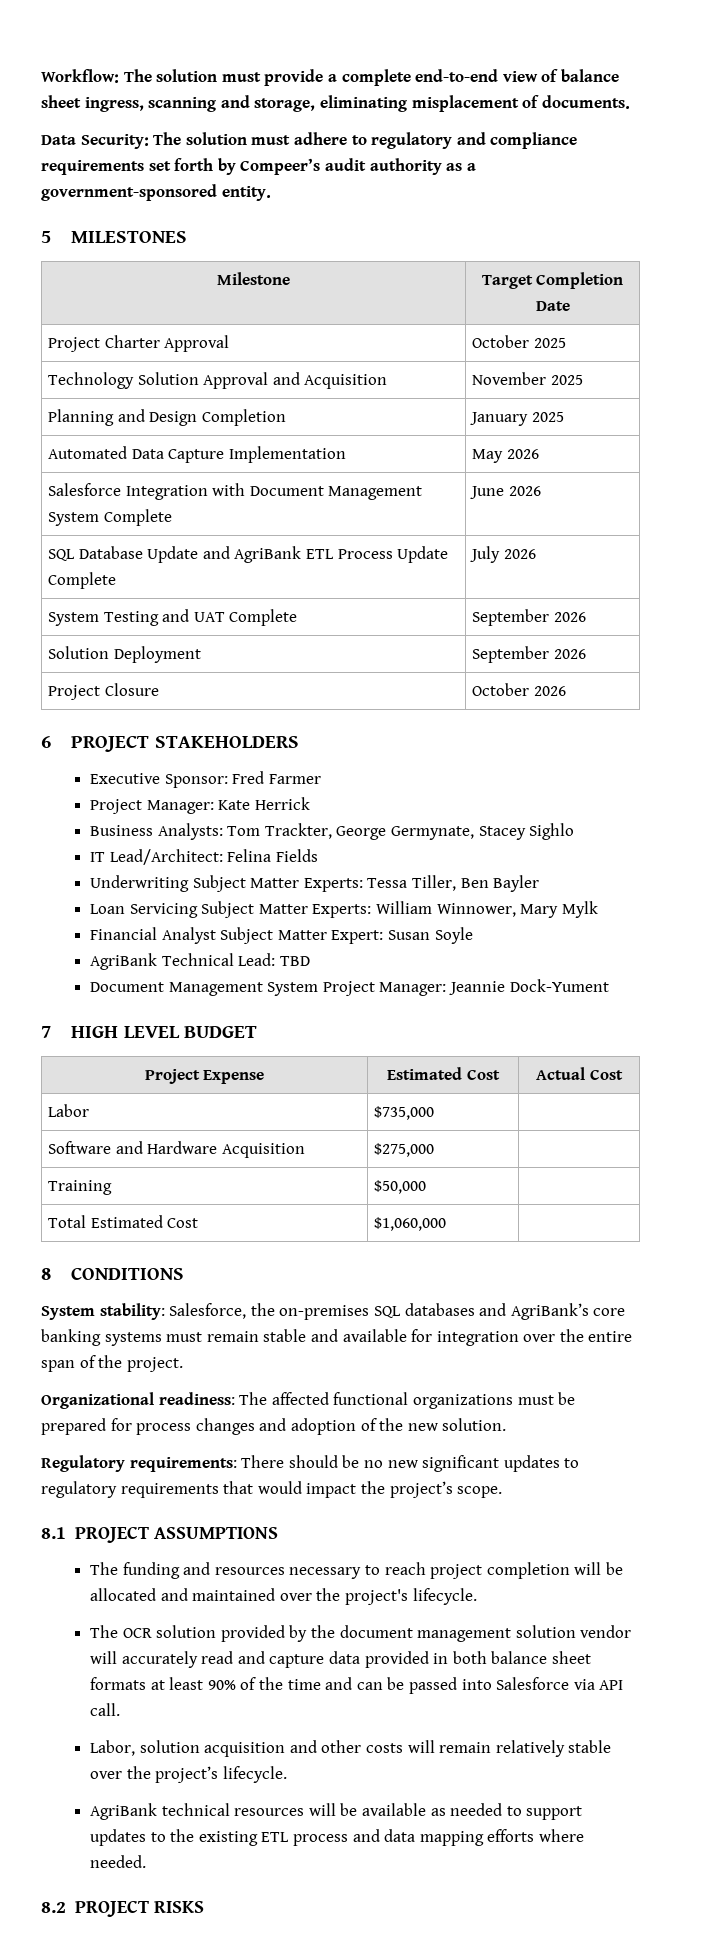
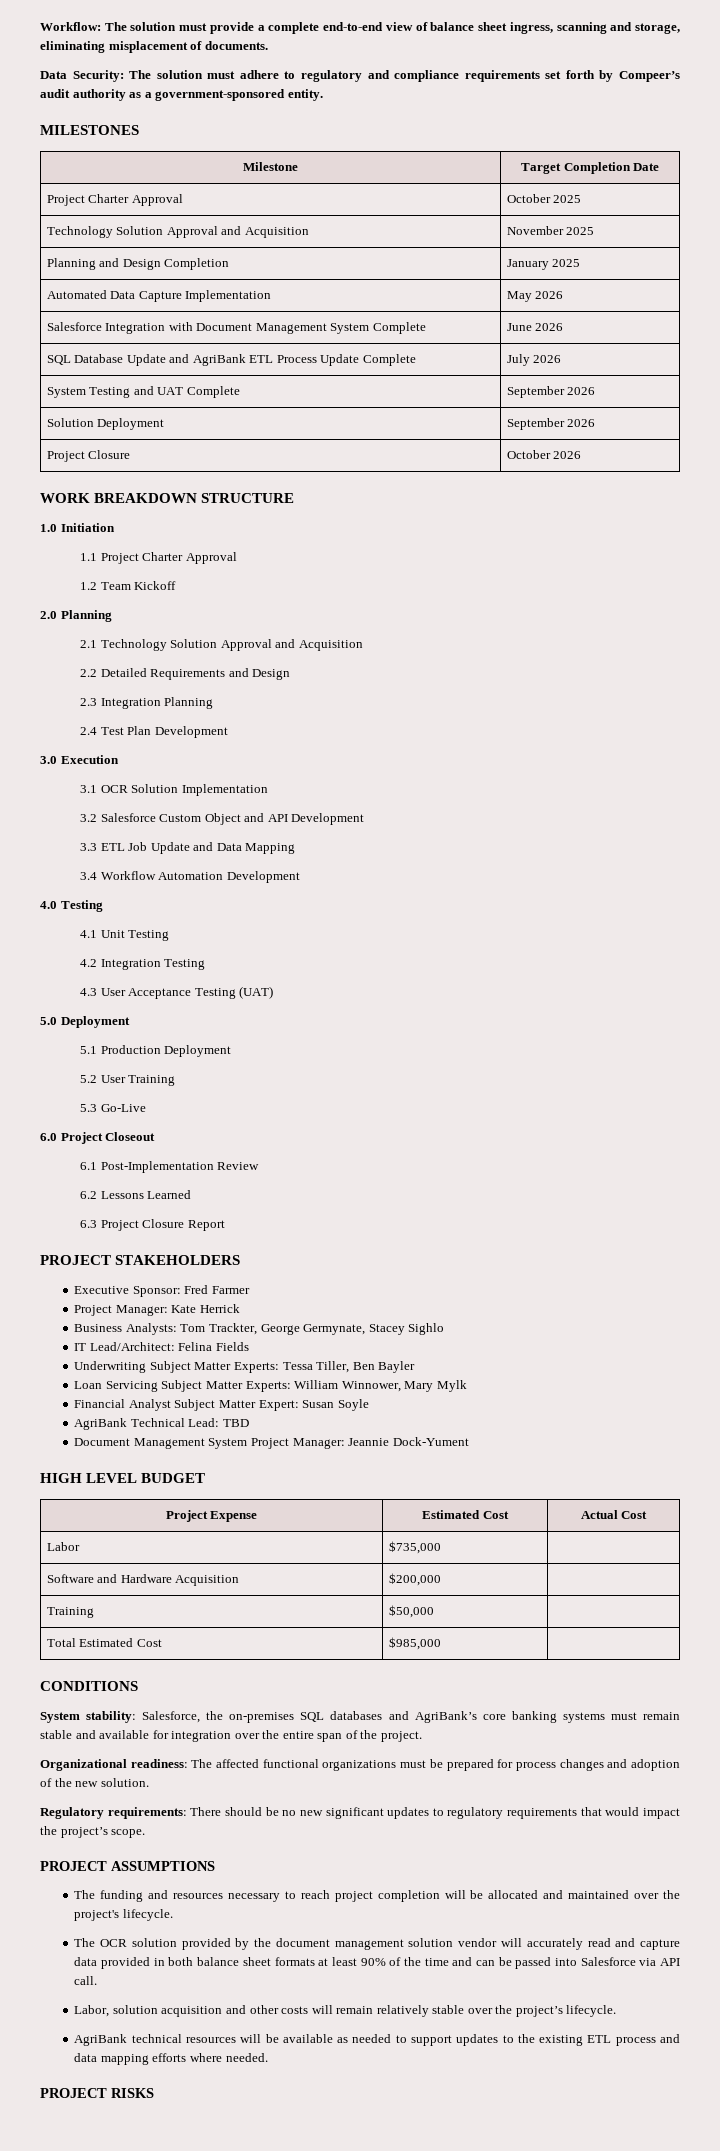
- 5 MILESTONES
+ MILESTONES
- 6 PROJECT STAKEHOLDERS
+ WORK BREAKDOWN STRUCTURE
+ 1.0 Initiation
+ 1.1 Project Charter Approval
+ 1.2 Team Kickoff
+ 2.0 Planning
+ 2.1 Technology Solution Approval and Acquisition
+ 2.2 Detailed Requirements and Design
+ 2.3 Integration Planning
+ 2.4 Test Plan Development
+ 3.0 Execution
+ 3.1 OCR Solution Implementation
+ 3.2 Salesforce Custom Object and API Development
+ 3.3 ETL Job Update and Data Mapping
+ 3.4 Workflow Automation Development
+ 4.0 Testing
+ 4.1 Unit Testing
+ 4.2 Integration Testing
+ 4.3 User Acceptance Testing (UAT)
+ 5.0 Deployment
+ 5.1 Production Deployment
+ 5.2 User Training
+ 5.3 Go-Live
+ 6.0 Project Closeout
+ 6.1 Post-Implementation Review
+ 6.2 Lessons Learned
+ 6.3 Project Closure Report
+ PROJECT STAKEHOLDERS
- 7 HIGH LEVEL BUDGET
+ HIGH LEVEL BUDGET
- Software and Hardware Acquisition | $275,000 |
+ Software and Hardware Acquisition | $200,000 |
- Total Estimated Cost | $1,060,000 |
- 8 CONDITIONS
+ Total Estimated Cost | $985,000 |
+ CONDITIONS
- 8.1 PROJECT ASSUMPTIONS
+ PROJECT ASSUMPTIONS
- 8.2 PROJECT RISKS
+ PROJECT RISKS

